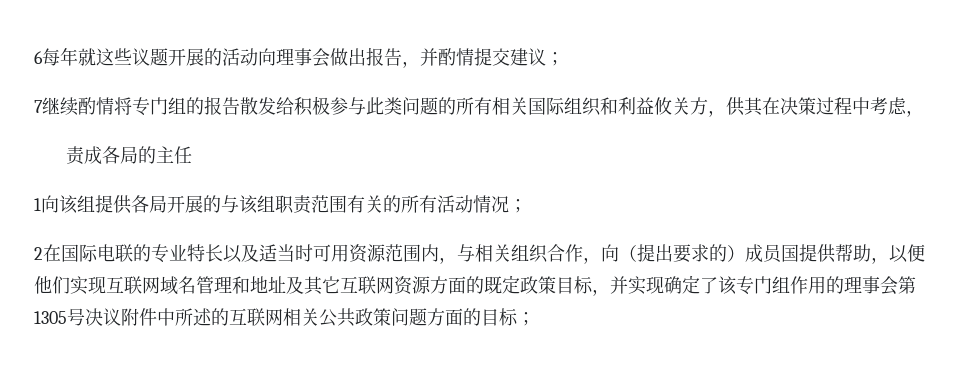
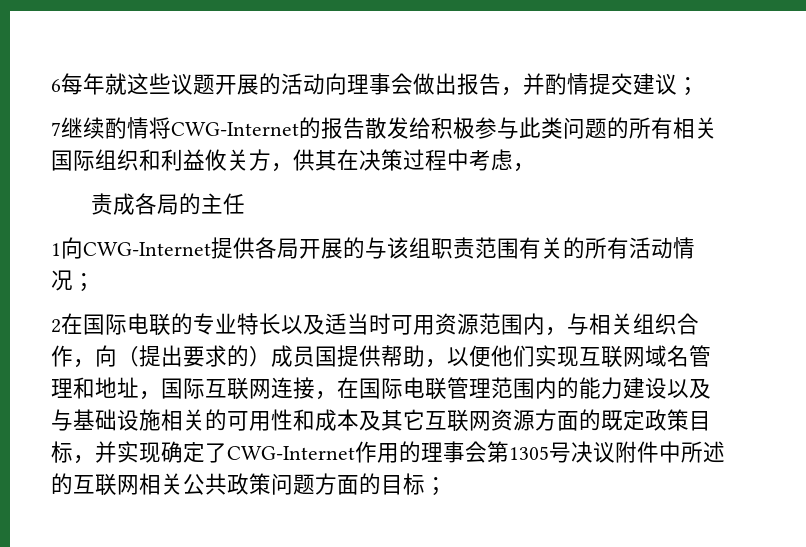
- 7继续酌情将专门组的报告散发给积极参与此类问题的所有相关国际组织和利益攸关方，供其在决策过程中考虑，
+ 7继续酌情将CWG-Internet的报告散发给积极参与此类问题的所有相关国际组织和利益攸关方，供其在决策过程中考虑，
- 1向该组提供各局开展的与该组职责范围有关的所有活动情况；
+ 1向CWG-Internet提供各局开展的与该组职责范围有关的所有活动情况；
- 2在国际电联的专业特长以及适当时可用资源范围内，与相关组织合作，向（提出要求的）成员国提供帮助，以便他们实现互联网域名管理和地址及其它互联网资源方面的既定政策目标，并实现确定了该专门组作用的理事会第1305号决议附件中所述的互联网相关公共政策问题方面的目标；
+ 2在国际电联的专业特长以及适当时可用资源范围内，与相关组织合作，向（提出要求的）成员国提供帮助，以便他们实现互联网域名管理和地址，国际互联网连接，在国际电联管理范围内的能力建设以及与基础设施相关的可用性和成本及其它互联网资源方面的既定政策目标，并实现确定了CWG-Internet作用的理事会第1305号决议附件中所述的互联网相关公共政策问题方面的目标；

